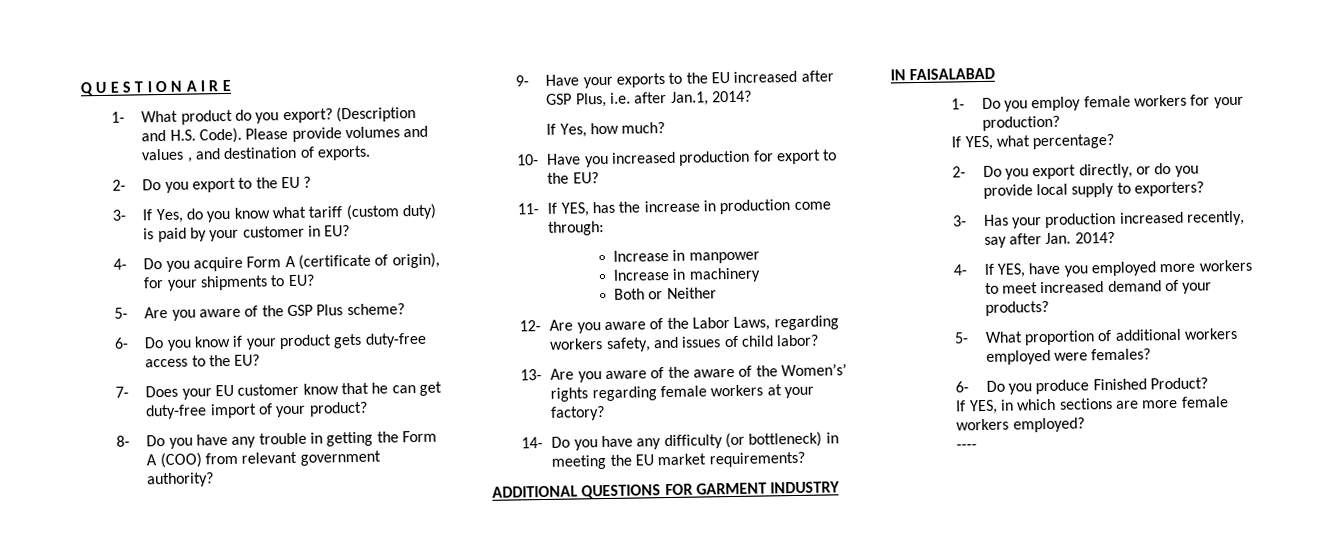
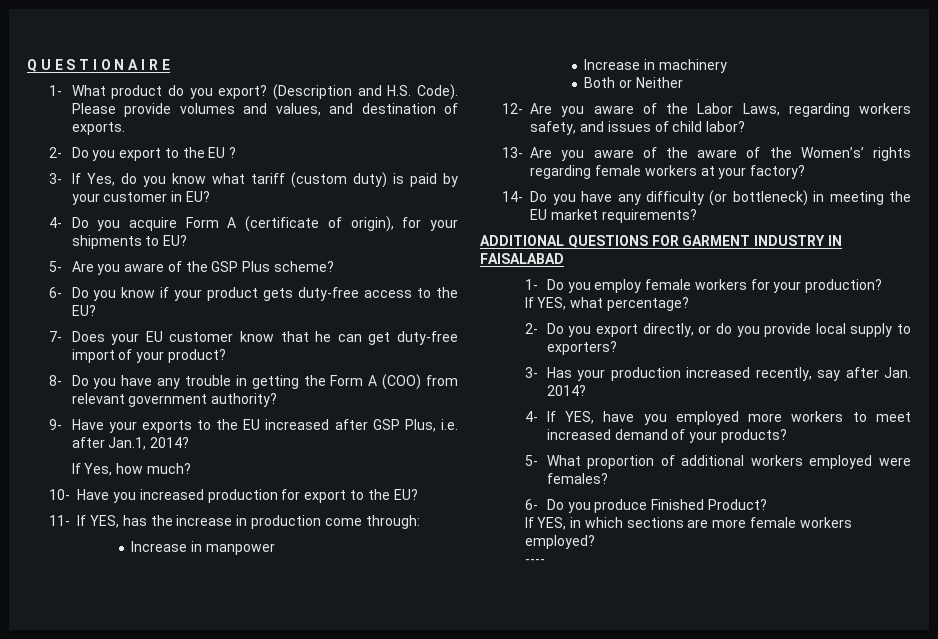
- Please provide volumes and values , and destination of exports.
+ Please provide volumes and values, and destination of exports.

